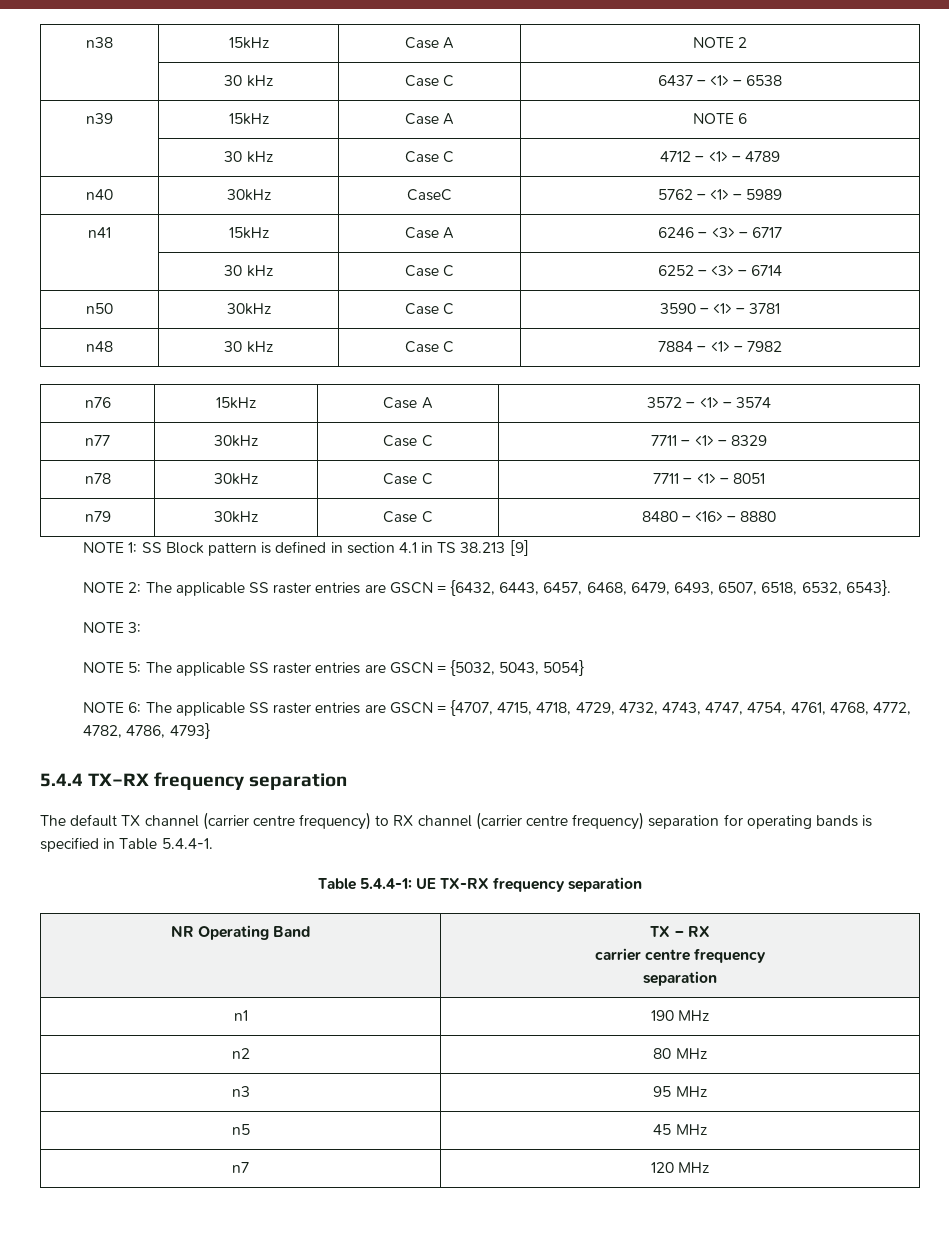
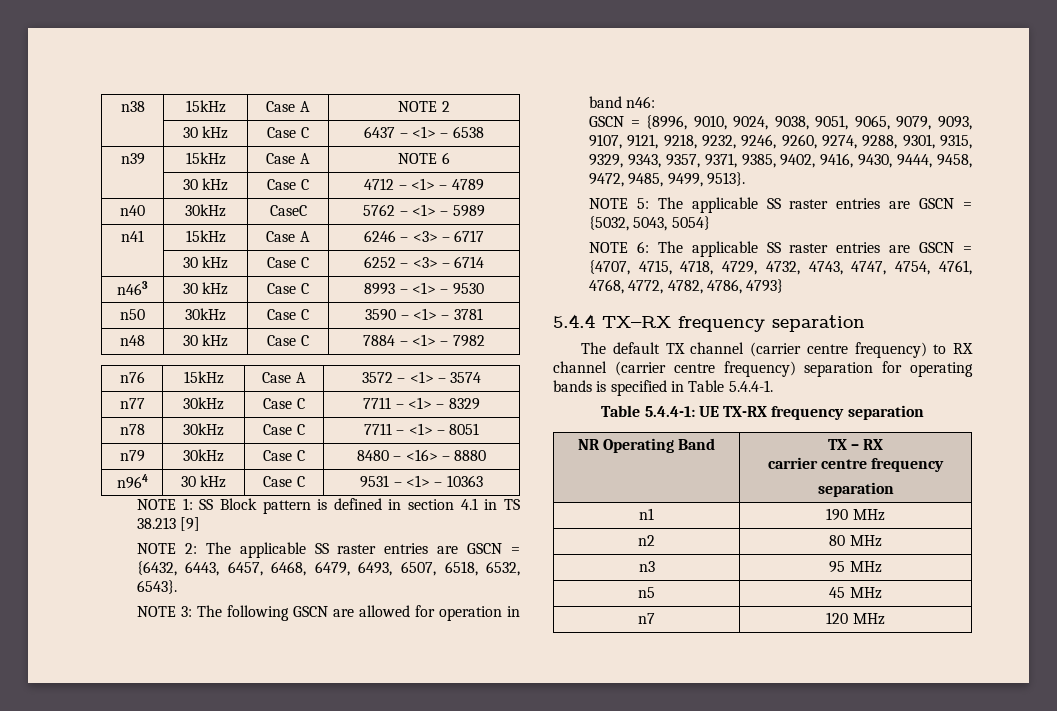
+ n463 | 30 kHz | Case C | 8993 – <1> – 9530
+ n964 | 30 kHz | Case C | 9531 – <1> – 10363
- NOTE 3:
+ NOTE 3: The following GSCN are allowed for operation in band n46:
+ GSCN = {8996, 9010, 9024, 9038, 9051, 9065, 9079, 9093, 9107, 9121, 9218, 9232, 9246, 9260, 9274, 9288, 9301, 9315, 9329, 9343, 9357, 9371, 9385, 9402, 9416, 9430, 9444, 9458, 9472, 9485, 9499, 9513}.

